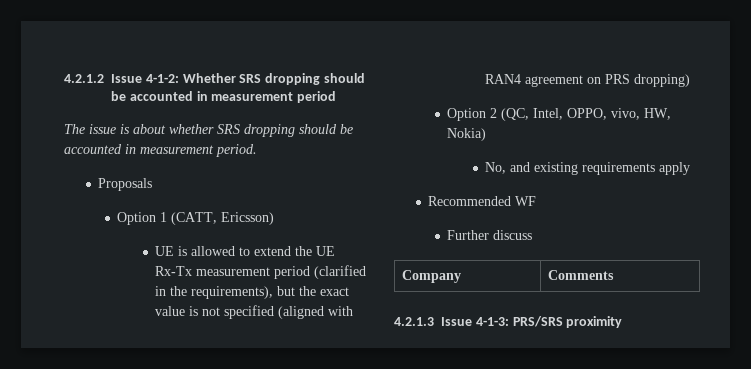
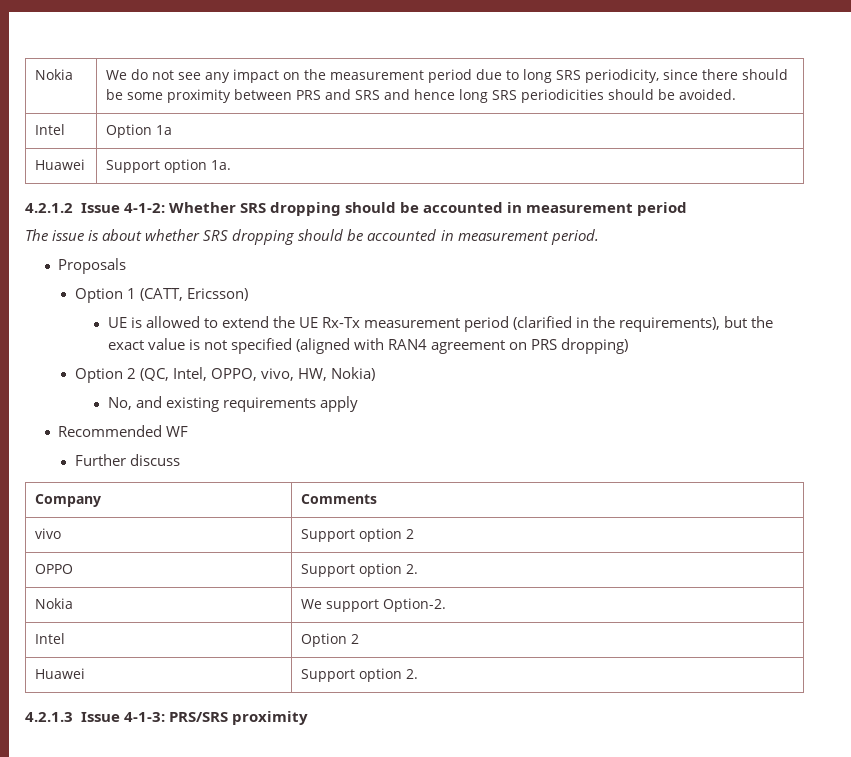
+ Nokia | We do not see any impact on the measurement period due to long SRS periodicity, since there should be some proximity between PRS and SRS and hence long SRS periodicities should be avoided.
+ Intel | Option 1a
+ Huawei | Support option 1a.
+ vivo | Support option 2
+ OPPO | Support option 2.
+ Nokia | We support Option-2.
+ Intel | Option 2
+ Huawei | Support option 2.

